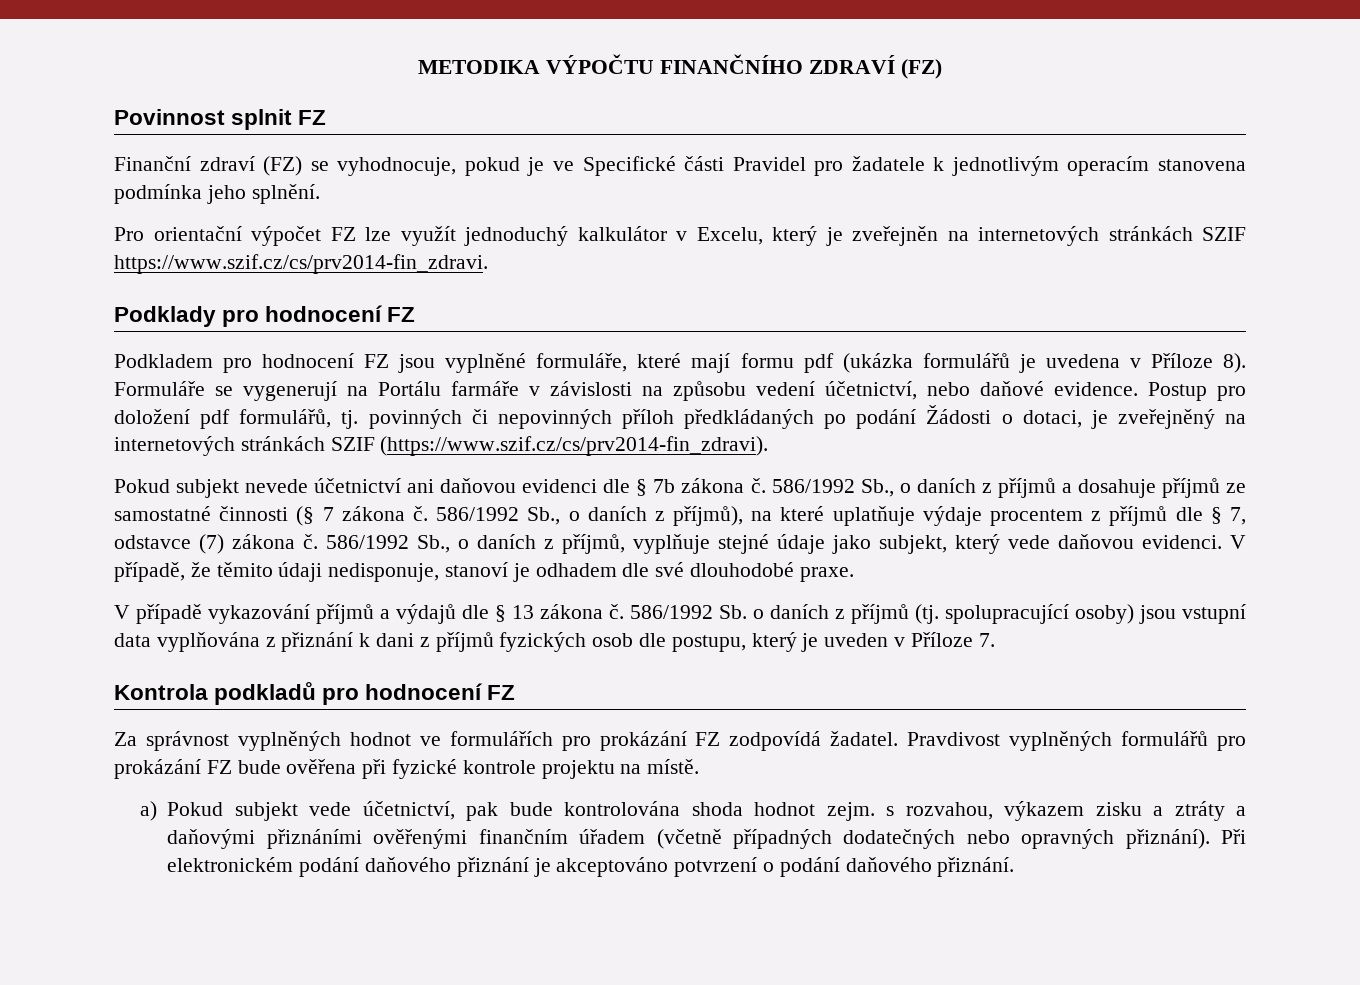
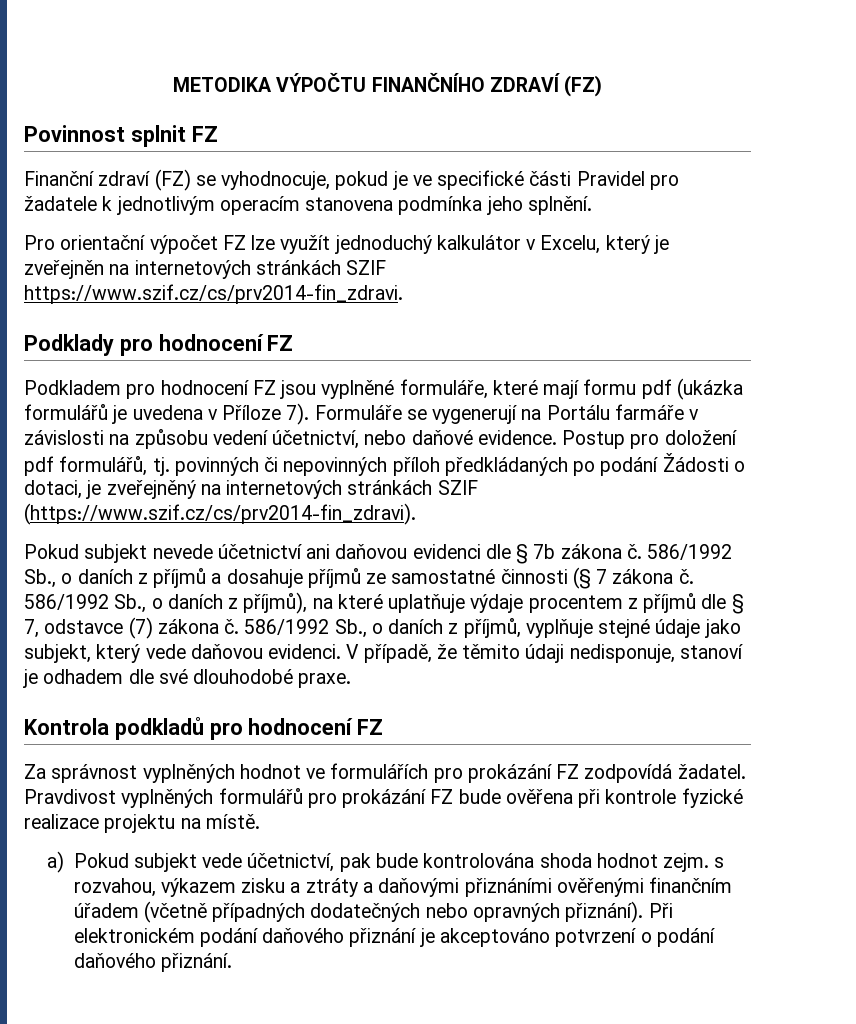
- Finanční zdraví (FZ) se vyhodnocuje, pokud je ve Specifické části Pravidel pro žadatele k jednotlivým operacím stanovena podmínka jeho splnění.
+ Finanční zdraví (FZ) se vyhodnocuje, pokud je ve specifické části Pravidel pro žadatele k jednotlivým operacím stanovena podmínka jeho splnění.
- Podkladem pro hodnocení FZ jsou vyplněné formuláře, které mají formu pdf (ukázka formulářů je uvedena v Příloze 8).
+ Podkladem pro hodnocení FZ jsou vyplněné formuláře, které mají formu pdf (ukázka formulářů je uvedena v Příloze 7).
- V případě vykazování příjmů a výdajů dle § 13 zákona č. 586/1992 Sb. o daních z příjmů (tj. spolupracující osoby) jsou vstupní data vyplňována z přiznání k dani z příjmů fyzických osob dle postupu, který je uveden v Příloze 7.
- Pravdivost vyplněných formulářů pro prokázání FZ bude ověřena při fyzické kontrole projektu na místě.
+ Pravdivost vyplněných formulářů pro prokázání FZ bude ověřena při kontrole fyzické realizace projektu na místě.

